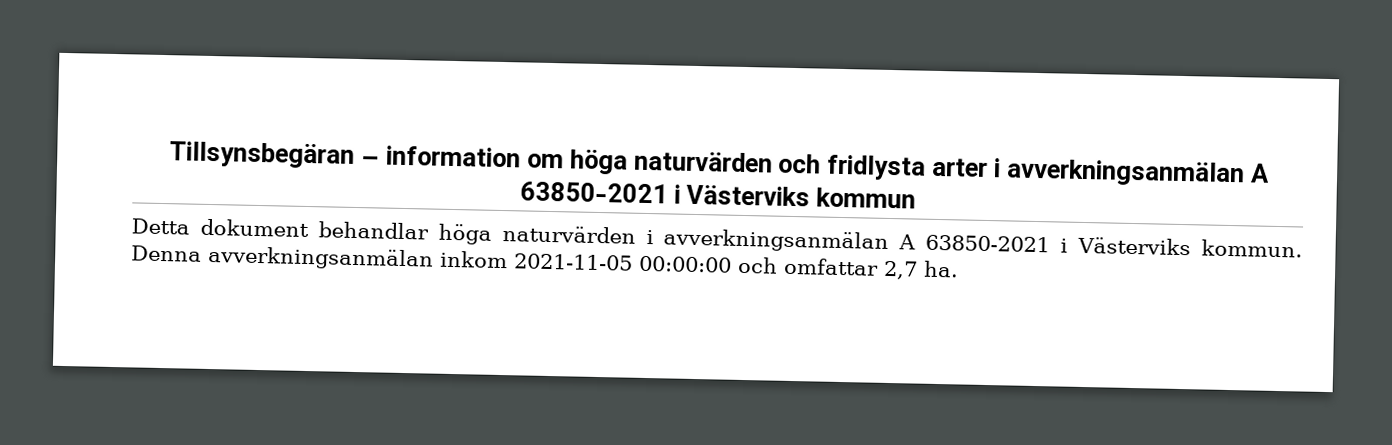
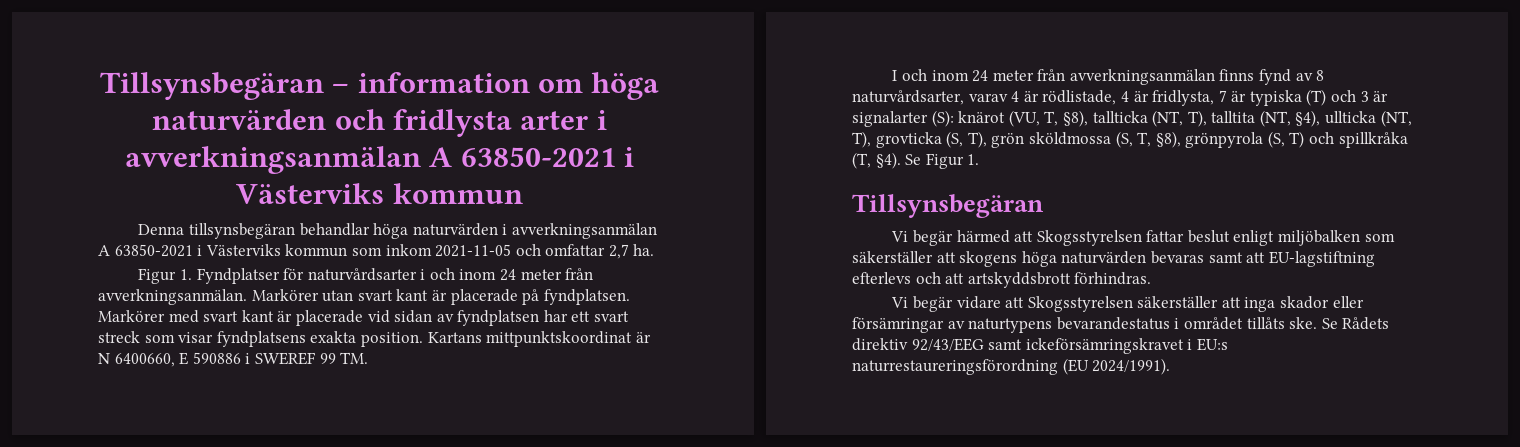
- Detta dokument behandlar höga naturvärden i avverkningsanmälan A 63850-2021 i Västerviks kommun. Denna avverkningsanmälan inkom 2021-11-05 00:00:00 och omfattar 2,7 ha.
+ Denna tillsynsbegäran behandlar höga naturvärden i avverkningsanmälan A 63850-2021 i Västerviks kommun som inkom 2021-11-05 och omfattar 2,7 ha.
+ Figur 1. Fyndplatser för naturvårdsarter i och inom 24 meter från avverkningsanmälan. Markörer utan svart kant är placerade på fyndplatsen. Markörer med svart kant är placerade vid sidan av fyndplatsen har ett svart streck som visar fyndplatsens exakta position. Kartans mittpunktskoordinat är N 6400660, E 590886 i SWEREF 99 TM.
+ I och inom 24 meter från avverkningsanmälan finns fynd av 8 naturvårdsarter, varav 4 är rödlistade, 4 är fridlysta, 7 är typiska (T) och 3 är signalarter (S): knärot (VU, T, §8), tallticka (NT, T), talltita (NT, §4), ullticka (NT, T), grovticka (S, T), grön sköldmossa (S, T, §8), grönpyrola (S, T) och spillkråka (T, §4). Se Figur 1.
+ Tillsynsbegäran
+ Vi begär härmed att Skogsstyrelsen fattar beslut enligt miljöbalken som säkerställer att skogens höga naturvärden bevaras samt att EU-lagstiftning efterlevs och att artskyddsbrott förhindras.
+ Vi begär vidare att Skogsstyrelsen säkerställer att inga skador eller försämringar av naturtypens bevarandestatus i området tillåts ske. Se Rådets direktiv 92/43/EEG samt ickeförsämringskravet i EU:s naturrestaureringsförordning (EU 2024/1991).

